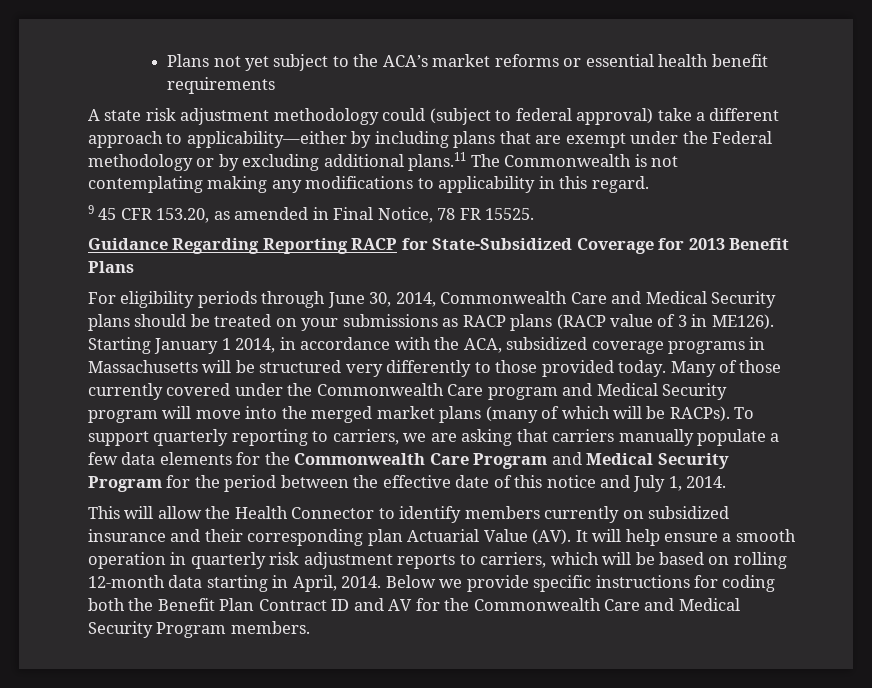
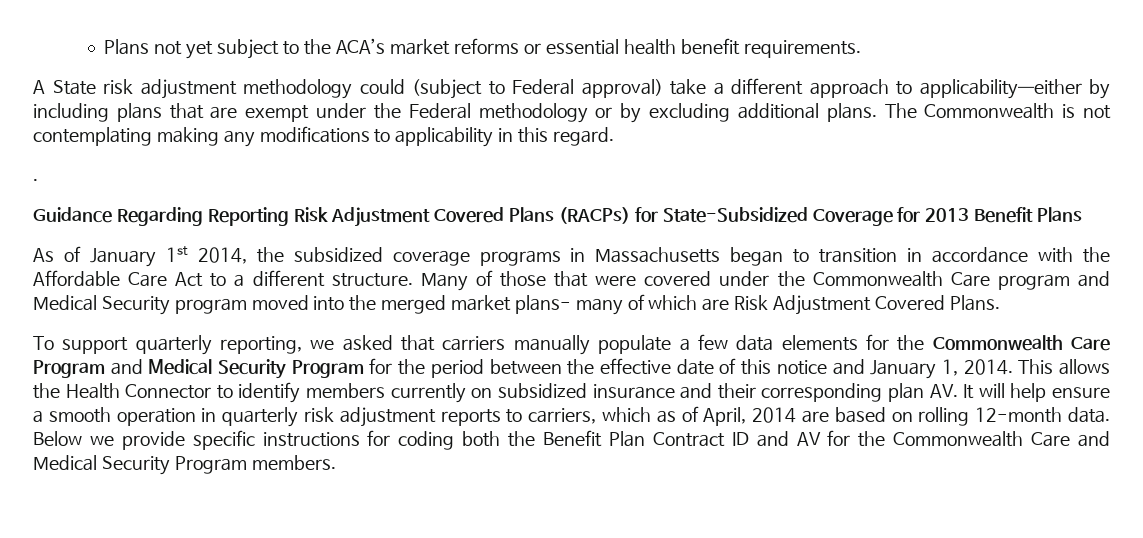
- Plans not yet subject to the ACA’s market reforms or essential health benefit requirements
+ Plans not yet subject to the ACA’s market reforms or essential health benefit requirements.
- A state risk adjustment methodology could (subject to federal approval) take a different approach to applicability—either by including plans that are exempt under the Federal methodology or by excluding additional plans.11 The Commonwealth is not contemplating making any modifications to applicability in this regard.
+ A State risk adjustment methodology could (subject to Federal approval) take a different approach to applicability—either by including plans that are exempt under the Federal methodology or by excluding additional plans. The Commonwealth is not contemplating making any modifications to applicability in this regard.
- 9 45 CFR 153.20, as amended in Final Notice, 78 FR 15525.
- Guidance Regarding Reporting RACP for State-Subsidized Coverage for 2013 Benefit Plans
+ .
+ Guidance Regarding Reporting Risk Adjustment Covered Plans (RACPs) for State-Subsidized Coverage for 2013 Benefit Plans
- For eligibility periods through June 30, 2014, Commonwealth Care and Medical Security plans should be treated on your submissions as RACP plans (RACP value of 3 in ME126). Starting January 1 2014, in accordance with the ACA, subsidized coverage programs in Massachusetts will be structured very differently to those provided today.
+ As of January 1st 2014, the subsidized coverage programs in Massachusetts began to transition in accordance with the Affordable Care Act to a different structure.
- Many of those currently covered under the Commonwealth Care program and Medical Security program will move into the merged market plans (many of which will be RACPs). To support quarterly reporting to carriers, we are asking that carriers manually populate a few data elements for the Commonwealth Care Program and Medical Security Program for the period between the effective date of this notice and July 1, 2014.
- This will allow the Health Connector to identify members currently on subsidized insurance and their corresponding plan Actuarial Value (AV). It will help ensure a smooth operation in quarterly risk adjustment reports to carriers, which will be based on rolling 12-month data starting in April, 2014.
+ Many of those that were covered under the Commonwealth Care program and Medical Security program moved into the merged market plans- many of which are Risk Adjustment Covered Plans.
+ To support quarterly reporting, we asked that carriers manually populate a few data elements for the Commonwealth Care Program and Medical Security Program for the period between the effective date of this notice and January 1, 2014. This allows the Health Connector to identify members currently on subsidized insurance and their corresponding plan AV. It will help ensure a smooth operation in quarterly risk adjustment reports to carriers, which as of April, 2014 are based on rolling 12-month data.

